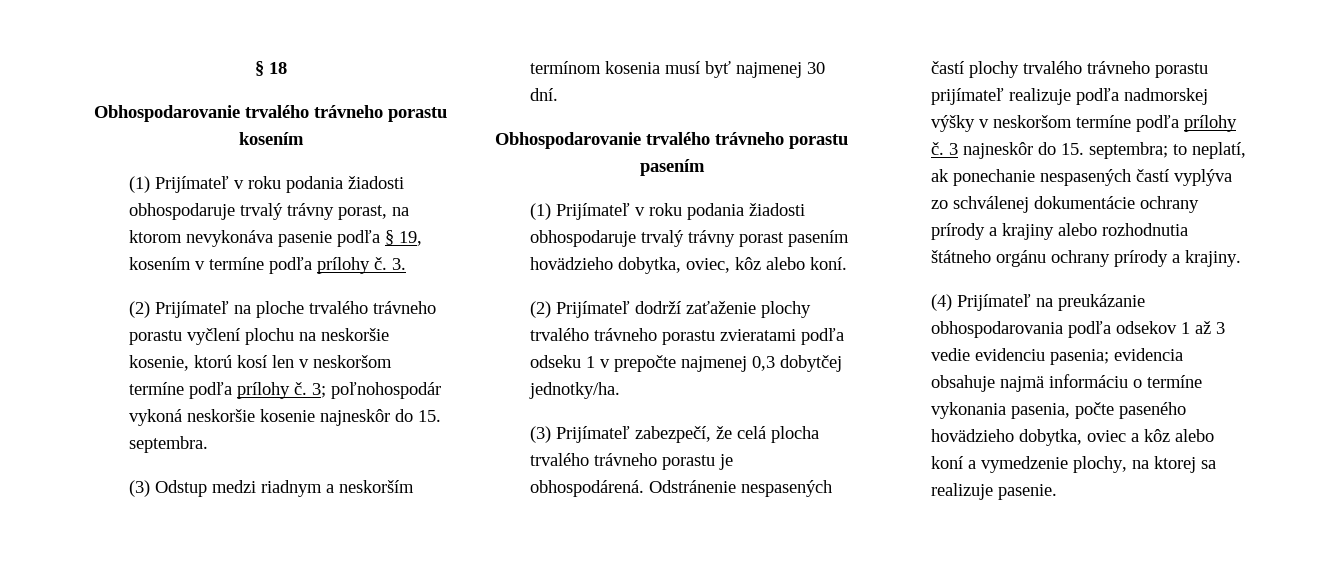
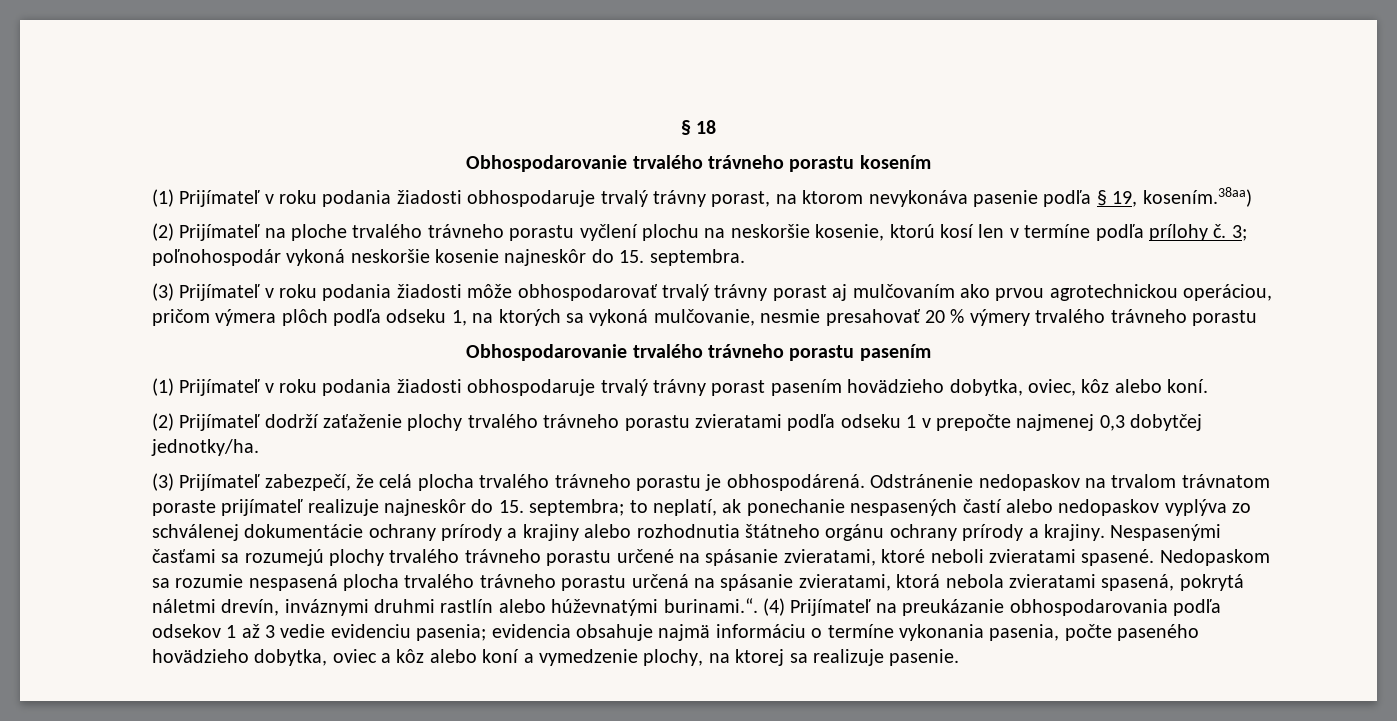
- (1) Prijímateľ v roku podania žiadosti obhospodaruje trvalý trávny porast, na ktorom nevykonáva pasenie podľa § 19, kosením v termíne podľa prílohy č. 3.
+ (1) Prijímateľ v roku podania žiadosti obhospodaruje trvalý trávny porast, na ktorom nevykonáva pasenie podľa § 19, kosením.38aa)
- (2) Prijímateľ na ploche trvalého trávneho porastu vyčlení plochu na neskoršie kosenie, ktorú kosí len v neskoršom termíne podľa prílohy č.
+ (2) Prijímateľ na ploche trvalého trávneho porastu vyčlení plochu na neskoršie kosenie, ktorú kosí len v termíne podľa prílohy č.
- (3) Odstup medzi riadnym a neskorším termínom kosenia musí byť najmenej 30 dní.
+ (3) Prijímateľ v roku podania žiadosti môže obhospodarovať trvalý trávny porast aj mulčovaním ako prvou agrotechnickou operáciou, pričom výmera plôch podľa odseku 1, na ktorých sa vykoná mulčovanie, nesmie presahovať 20 % výmery trvalého trávneho porastu
- Odstránenie nespasených častí plochy trvalého trávneho porastu prijímateľ realizuje podľa nadmorskej výšky v neskoršom termíne podľa prílohy č. 3 najneskôr do 15. septembra;
+ Odstránenie nedopaskov na trvalom trávnatom poraste prijímateľ realizuje najneskôr do 15. septembra;
- to neplatí, ak ponechanie nespasených častí vyplýva zo schválenej dokumentácie ochrany prírody a krajiny alebo rozhodnutia štátneho orgánu ochrany prírody a krajiny.
- (4) Prijímateľ na preukázanie obhospodarovania podľa odsekov 1 až 3 vedie evidenciu pasenia;
+ to neplatí, ak ponechanie nespasených častí alebo nedopaskov vyplýva zo schválenej dokumentácie ochrany prírody a krajiny alebo rozhodnutia štátneho orgánu ochrany prírody a krajiny. Nespasenými časťami sa rozumejú plochy trvalého trávneho porastu určené na spásanie zvieratami, ktoré neboli zvieratami spasené. Nedopaskom sa rozumie nespasená plocha trvalého trávneho porastu určená na spásanie zvieratami, ktorá nebola zvieratami spasená, pokrytá náletmi drevín, inváznymi druhmi rastlín alebo húževnatými burinami.“. (4) Prijímateľ na preukázanie obhospodarovania podľa odsekov 1 až 3 vedie evidenciu pasenia;

